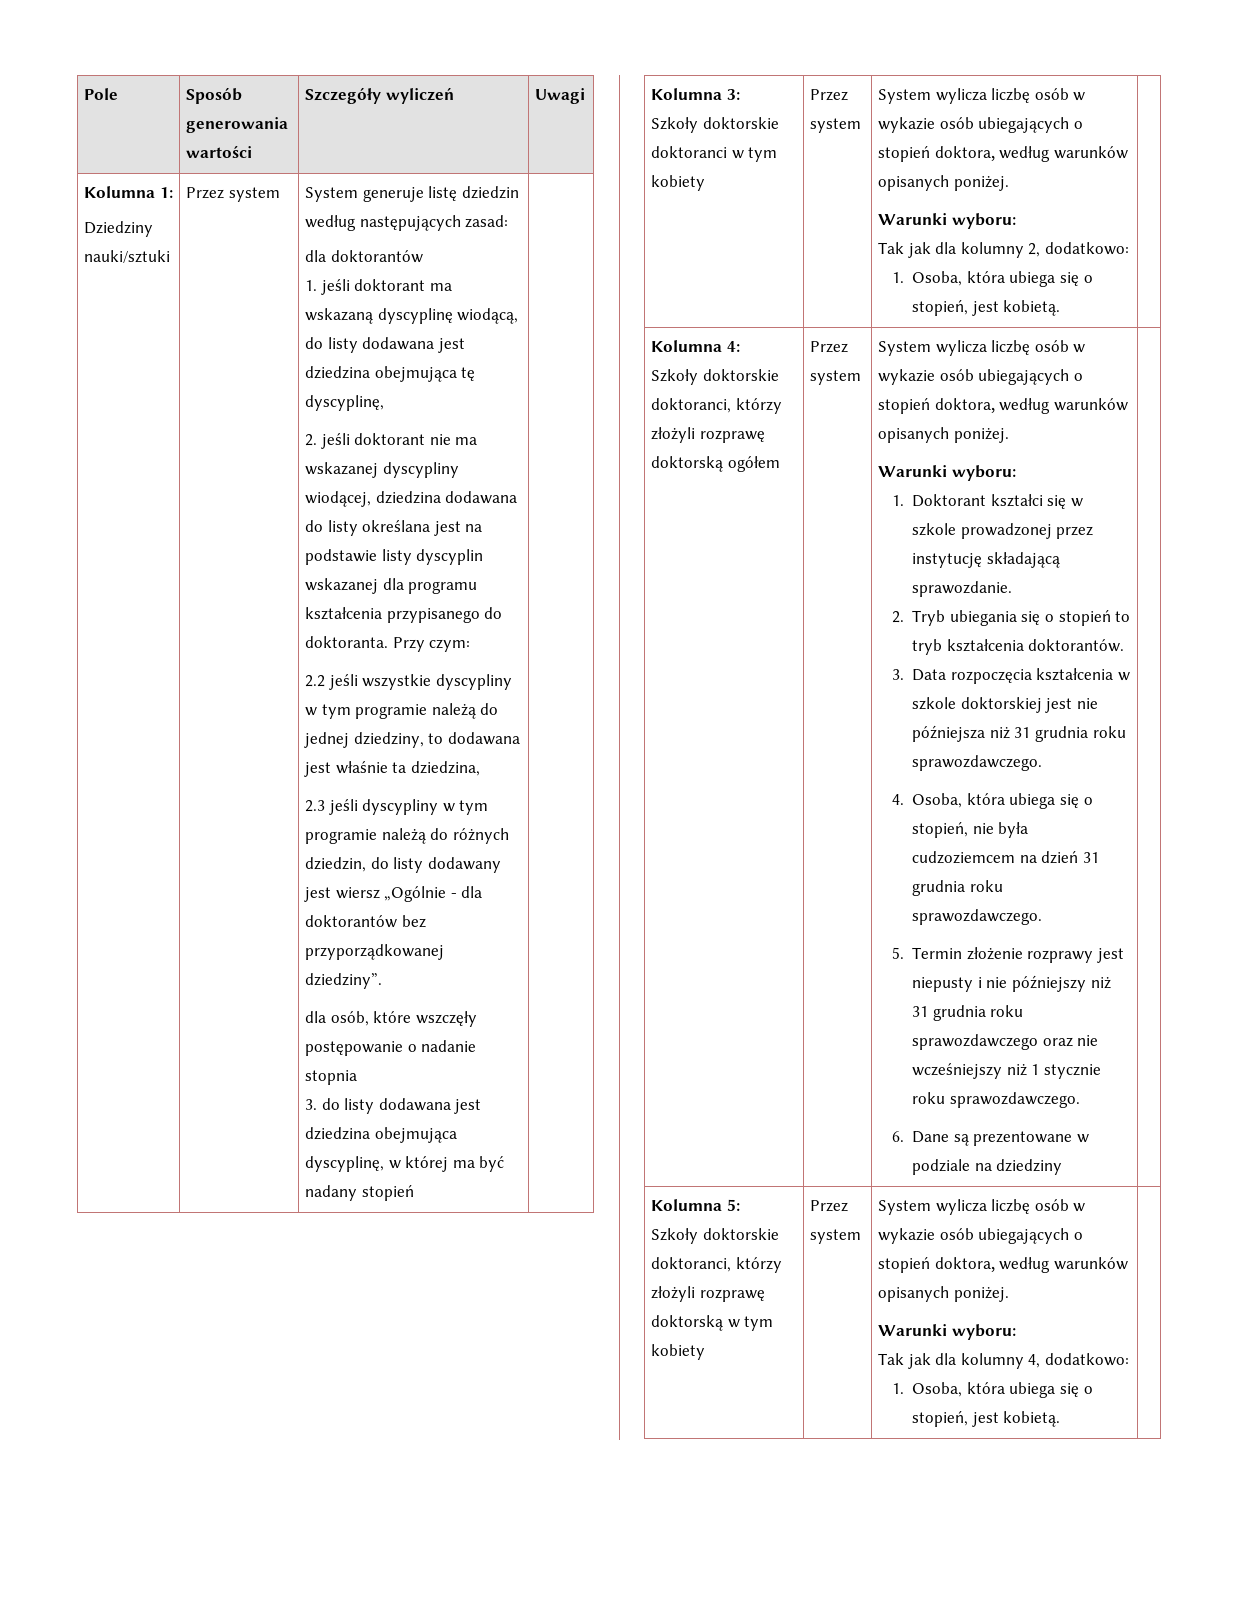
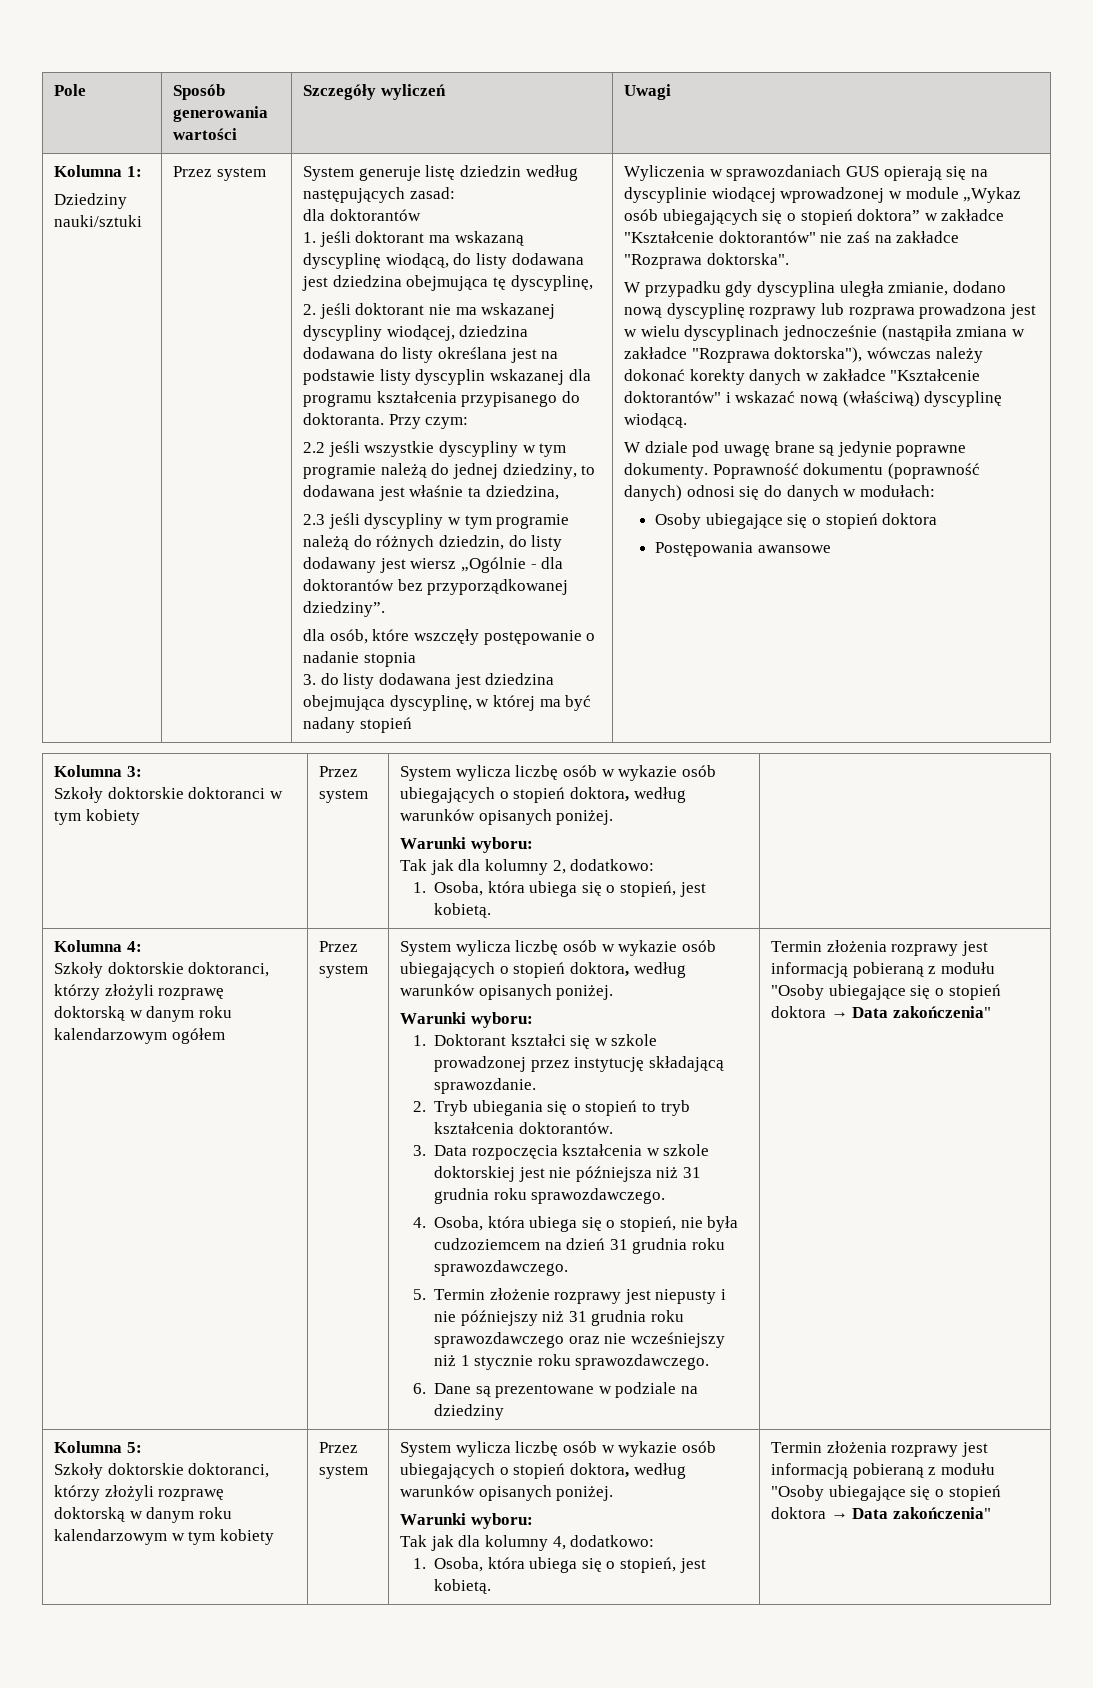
+ Wyliczenia w sprawozdaniach GUS opierają się na dyscyplinie wiodącej wprowadzonej w module „Wykaz osób ubiegających się o stopień doktora” w zakładce "Kształcenie doktorantów" nie zaś na zakładce "Rozprawa doktorska".
+ W przypadku gdy dyscyplina uległa zmianie, dodano nową dyscyplinę rozprawy lub rozprawa prowadzona jest w wielu dyscyplinach jednocześnie (nastąpiła zmiana w zakładce "Rozprawa doktorska"), wówczas należy dokonać korekty danych w zakładce "Kształcenie doktorantów" i wskazać nową (właściwą) dyscyplinę wiodącą.
+ W dziale pod uwagę brane są jedynie poprawne dokumenty. Poprawność dokumentu (poprawność danych) odnosi się do danych w modułach:
+ Osoby ubiegające się o stopień doktora
+ Postępowania awansowe
- Szkoły doktorskie doktoranci, którzy złożyli rozprawę doktorską ogółem
+ Szkoły doktorskie doktoranci, którzy złożyli rozprawę doktorską w danym roku kalendarzowym ogółem
- 6. Dane są prezentowane w podziale na dziedziny
+ 6. Dane są prezentowane w podziale na dziedziny | Termin złożenia rozprawy jest informacją pobieraną z modułu "Osoby ubiegające się o stopień doktora → Data zakończenia"
- Szkoły doktorskie doktoranci, którzy złożyli rozprawę doktorską w tym kobiety
+ Szkoły doktorskie doktoranci, którzy złożyli rozprawę doktorską w danym roku kalendarzowym w tym kobiety
  Tak jak dla kolumny 4, dodatkowo:
- 1. Osoba, która ubiega się o stopień, jest kobietą.
+ 1. Osoba, która ubiega się o stopień, jest kobietą. | Termin złożenia rozprawy jest informacją pobieraną z modułu "Osoby ubiegające się o stopień doktora → Data zakończenia"

